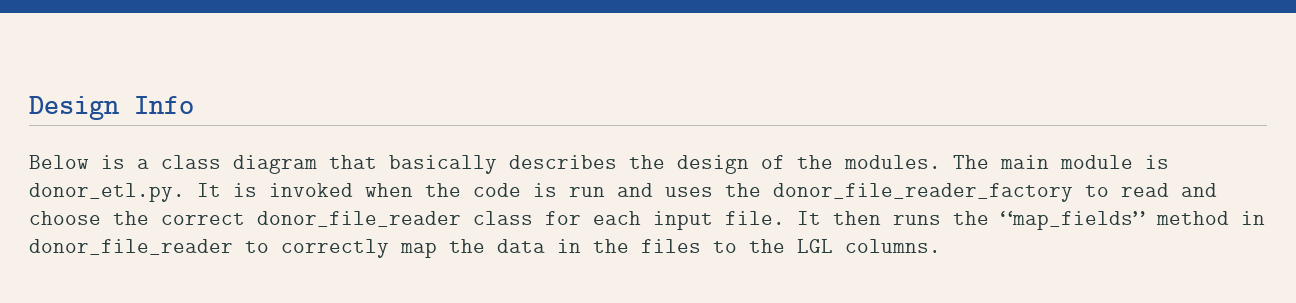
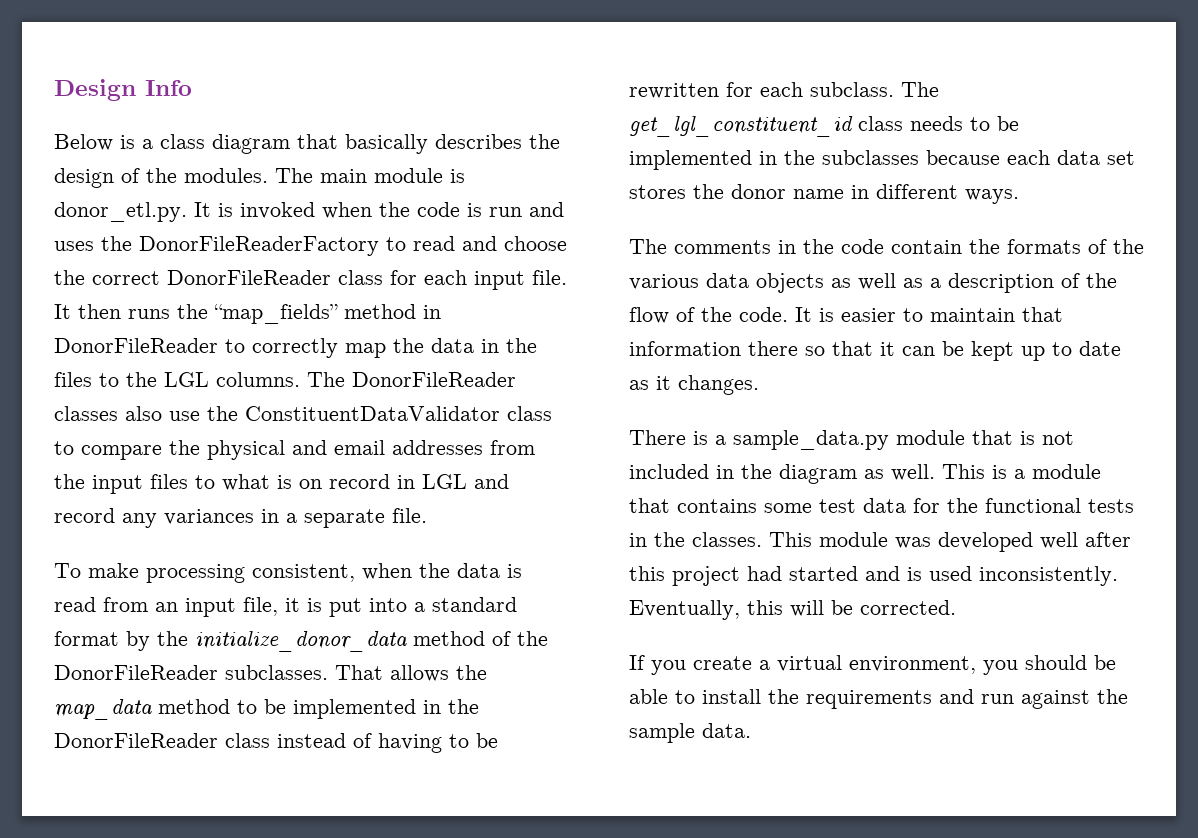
- The main module is donor_etl.py. It is invoked when the code is run and uses the donor_file_reader_factory to read and choose the correct donor_file_reader class for each input file.
+ The main module is donor_etl.py. It is invoked when the code is run and uses the DonorFileReaderFactory to read and choose the correct DonorFileReader class for each input file.
- It then runs the “map_fields” method in donor_file_reader to correctly map the data in the files to the LGL columns.
+ It then runs the “map_fields” method in DonorFileReader to correctly map the data in the files to the LGL columns.
+ The DonorFileReader classes also use the ConstituentDataValidator class to compare the physical and email addresses from the input files to what is on record in LGL and record any variances in a separate file.
+ To make processing consistent, when the data is read from an input file, it is put into a standard format by the initialize_donor_data method of the DonorFileReader subclasses. That allows the map_data method to be implemented in the DonorFileReader class instead of having to be rewritten for each subclass. The get_lgl_constituent_id class needs to be implemented in the subclasses because each data set stores the donor name in different ways.
+ The comments in the code contain the formats of the various data objects as well as a description of the flow of the code. It is easier to maintain that information there so that it can be kept up to date as it changes.
+ There is a sample_data.py module that is not included in the diagram as well. This is a module that contains some test data for the functional tests in the classes. This module was developed well after this project had started and is used inconsistently. Eventually, this will be corrected.
+ If you create a virtual environment, you should be able to install the requirements and run against the sample data.

